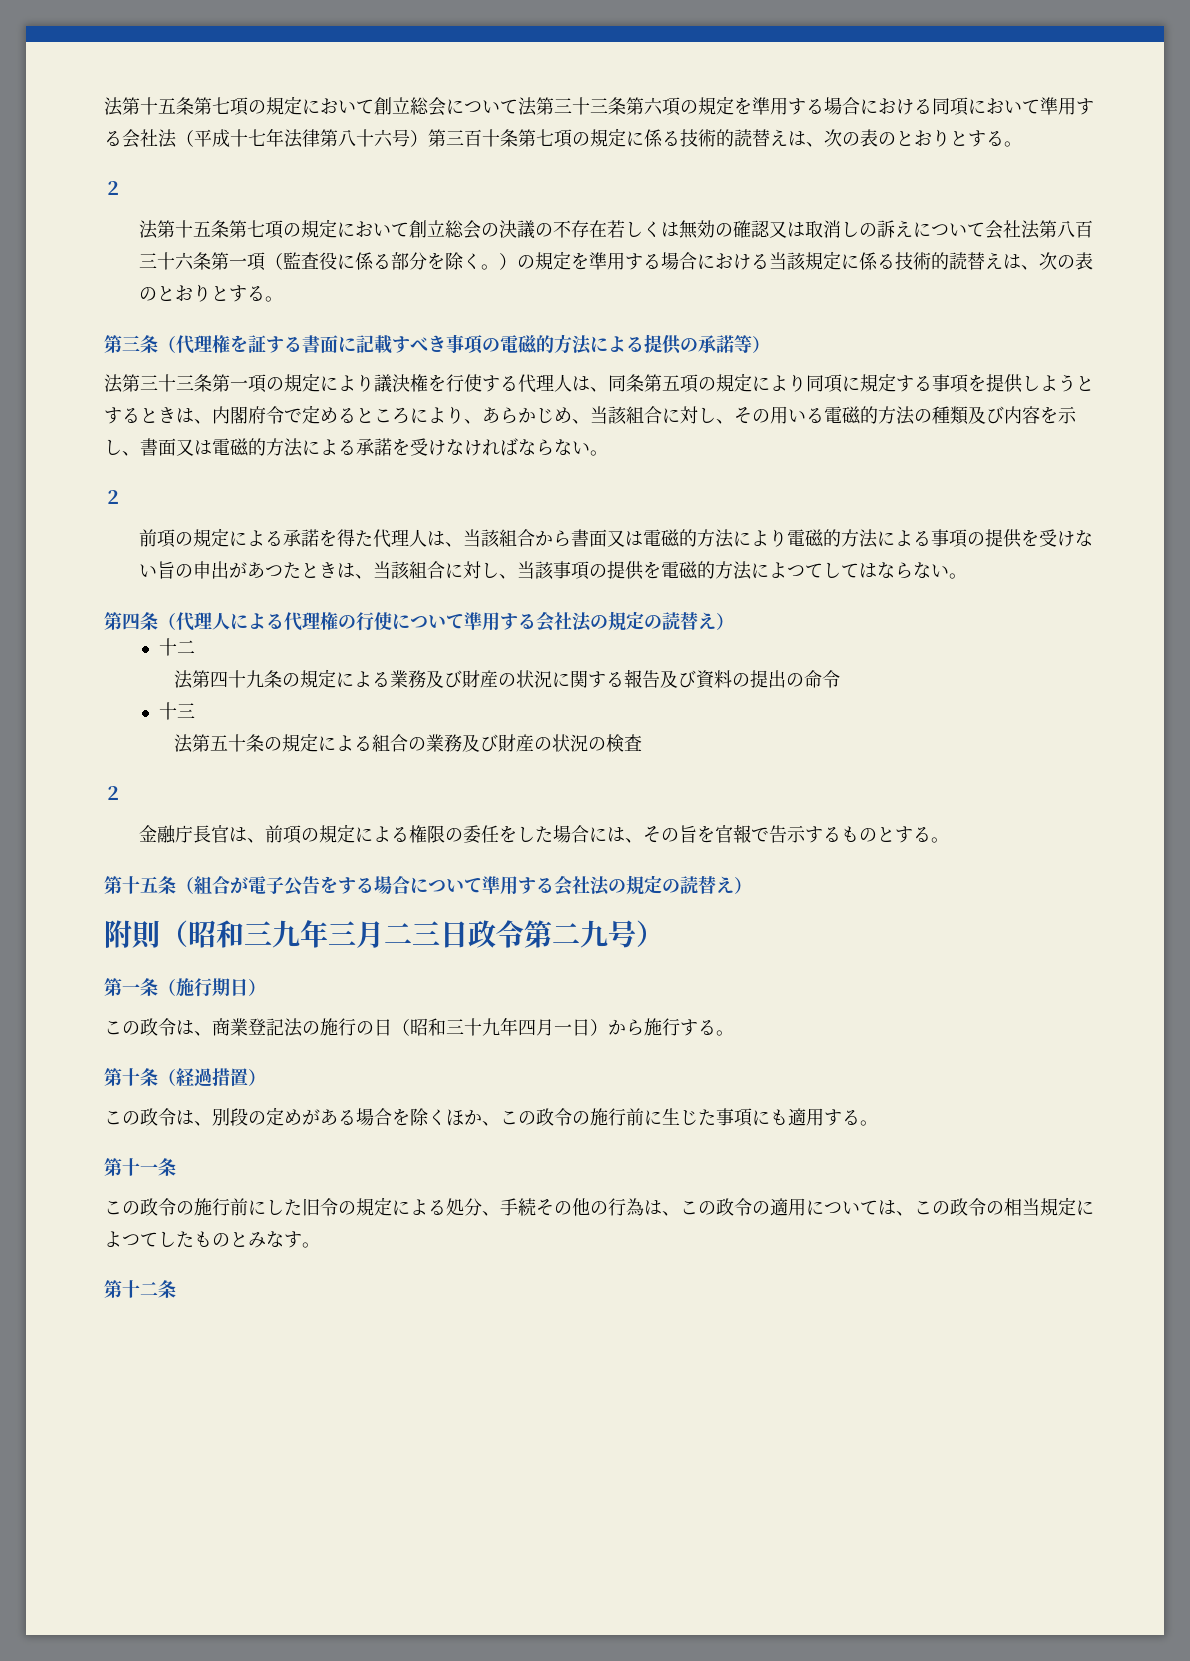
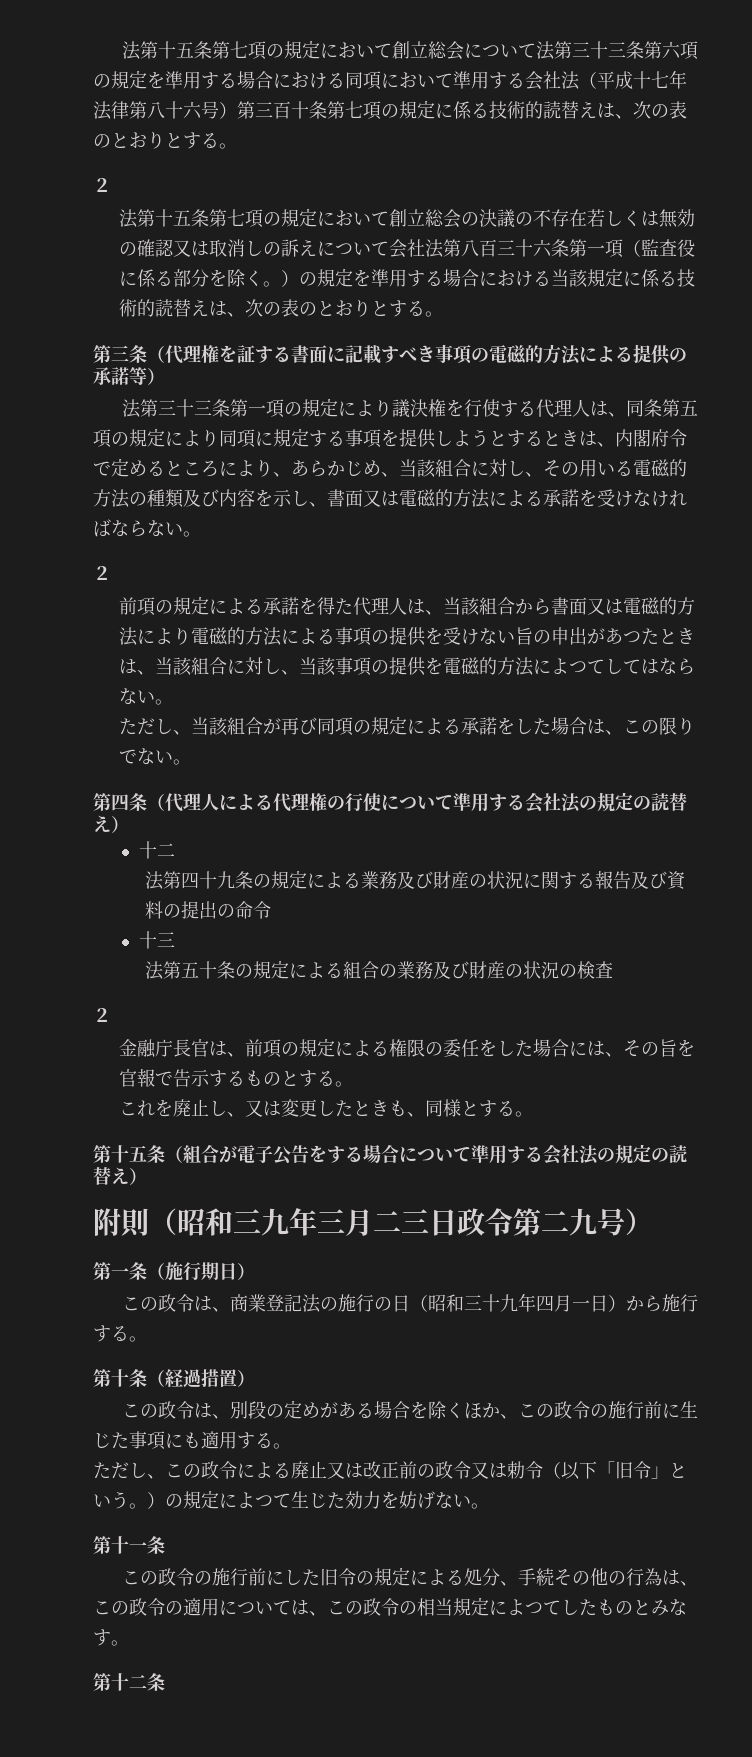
+ ただし、当該組合が再び同項の規定による承諾をした場合は、この限りでない。
+ これを廃止し、又は変更したときも、同様とする。
+ ただし、この政令による廃止又は改正前の政令又は勅令（以下「旧令」という。）の規定によつて生じた効力を妨げない。

